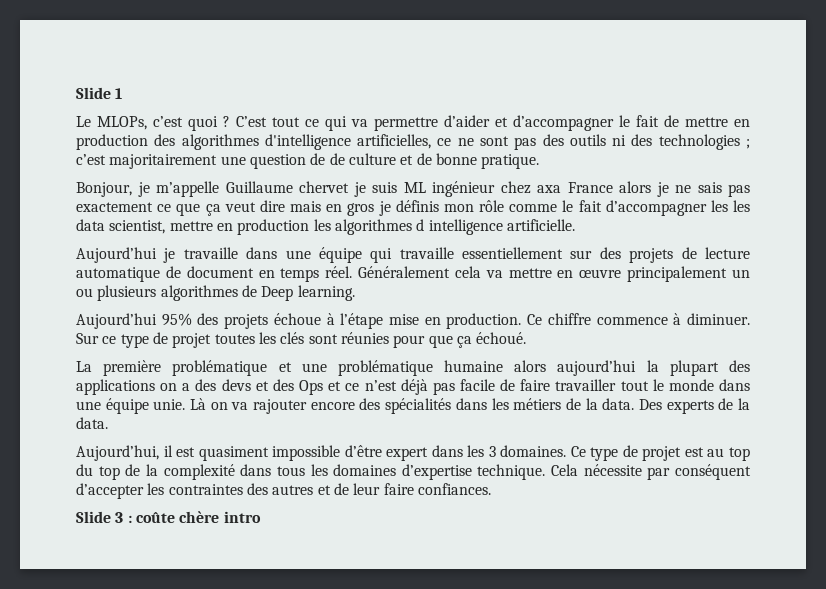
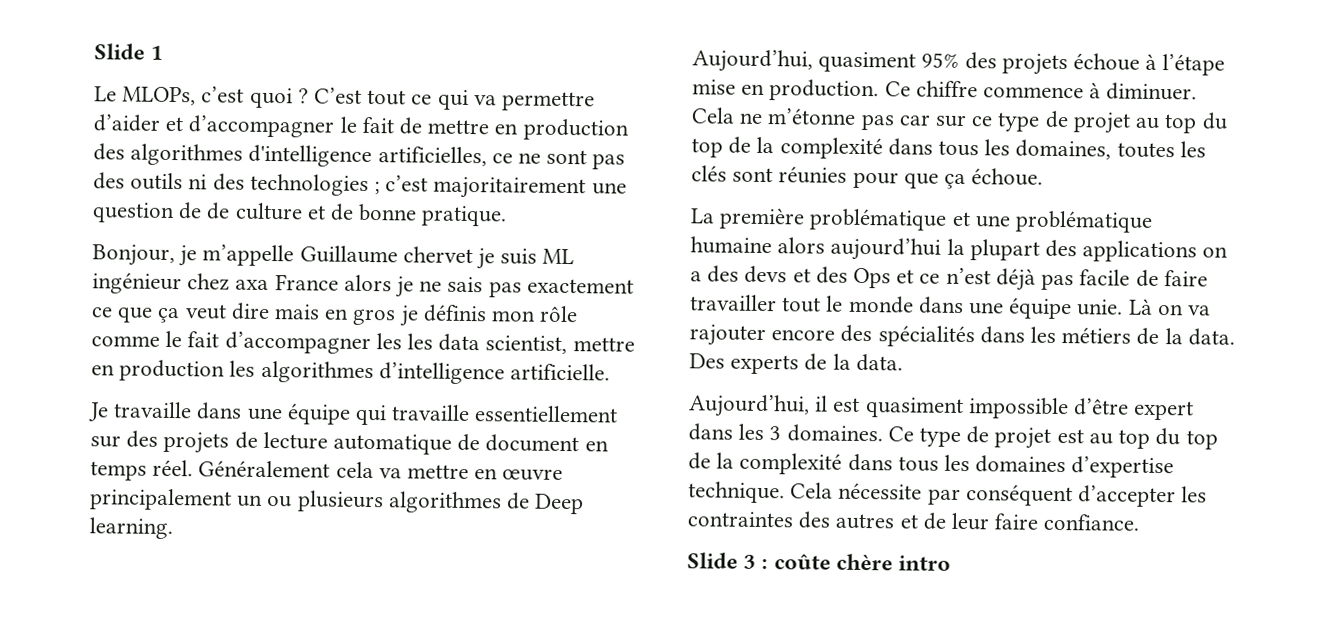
- Bonjour, je m’appelle Guillaume chervet je suis ML ingénieur chez axa France alors je ne sais pas exactement ce que ça veut dire mais en gros je définis mon rôle comme le fait d’accompagner les les data scientist, mettre en production les algorithmes d intelligence artificielle.
+ Bonjour, je m’appelle Guillaume chervet je suis ML ingénieur chez axa France alors je ne sais pas exactement ce que ça veut dire mais en gros je définis mon rôle comme le fait d’accompagner les les data scientist, mettre en production les algorithmes d’intelligence artificielle.
- Aujourd’hui je travaille dans une équipe qui travaille essentiellement sur des projets de lecture automatique de document en temps réel.
+ Je travaille dans une équipe qui travaille essentiellement sur des projets de lecture automatique de document en temps réel.
- Aujourd’hui 95% des projets échoue à l’étape mise en production.
+ Aujourd’hui, quasiment 95% des projets échoue à l’étape mise en production.
- Sur ce type de projet toutes les clés sont réunies pour que ça échoué.
+ Cela ne m’étonne pas car sur ce type de projet au top du top de la complexité dans tous les domaines, toutes les clés sont réunies pour que ça échoue.
- Cela nécessite par conséquent d’accepter les contraintes des autres et de leur faire confiances.
+ Cela nécessite par conséquent d’accepter les contraintes des autres et de leur faire confiance.

